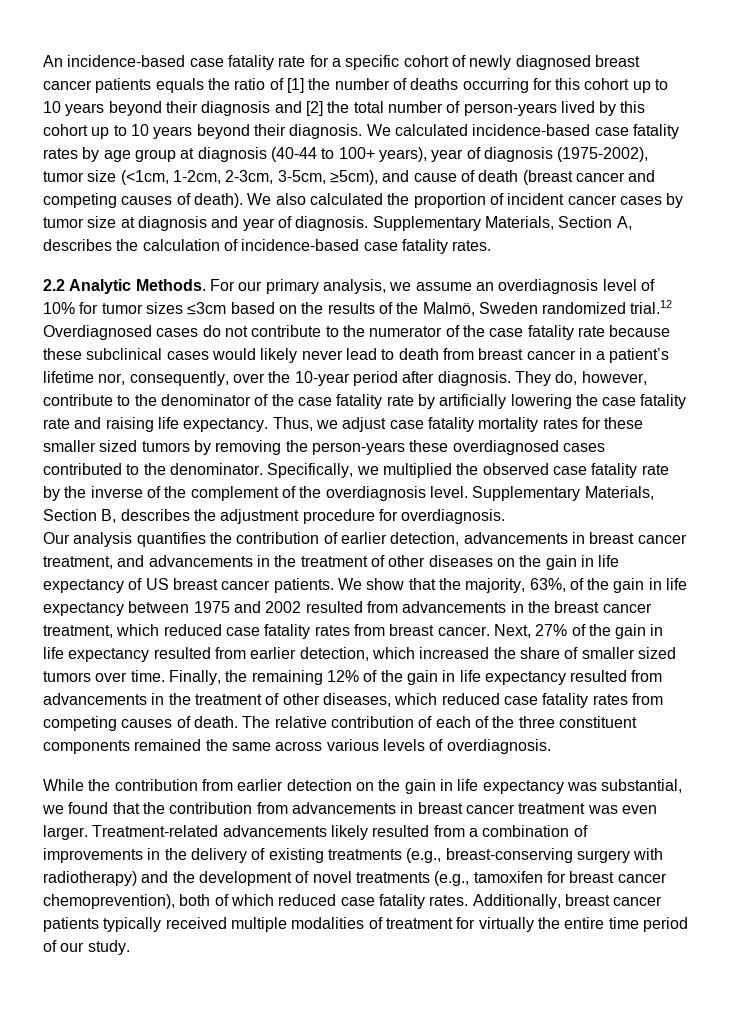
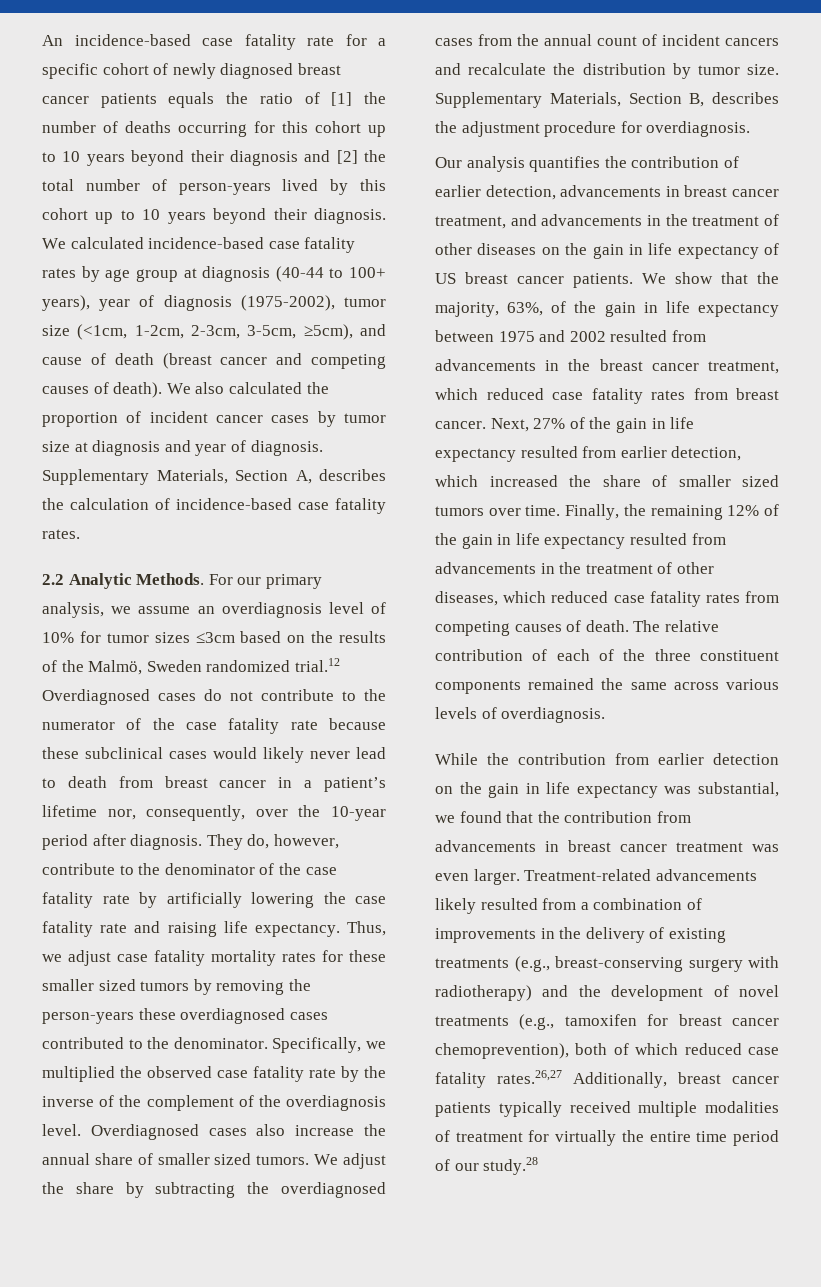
+ Overdiagnosed cases also increase the annual share of smaller sized tumors. We adjust the share by subtracting the overdiagnosed cases from the annual count of incident cancers and recalculate the distribution by tumor size.
- Treatment-related advancements likely resulted from a combination of improvements in the delivery of existing treatments (e.g., breast-conserving surgery with radiotherapy) and the development of novel treatments (e.g., tamoxifen for breast cancer chemoprevention), both of which reduced case fatality rates. Additionally, breast cancer patients typically received multiple modalities of treatment for virtually the entire time period of our study.
+ Treatment-related advancements likely resulted from a combination of improvements in the delivery of existing treatments (e.g., breast-conserving surgery with radiotherapy) and the development of novel treatments (e.g., tamoxifen for breast cancer chemoprevention), both of which reduced case fatality rates.26,27 Additionally, breast cancer patients typically received multiple modalities of treatment for virtually the entire time period of our study.28

